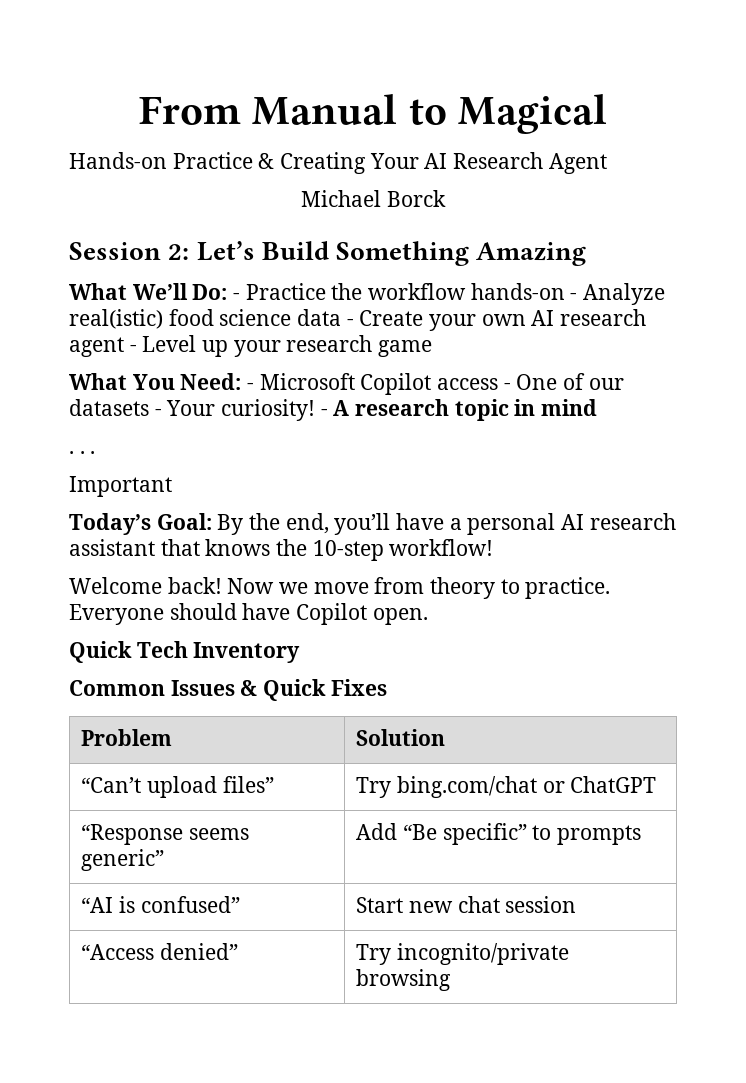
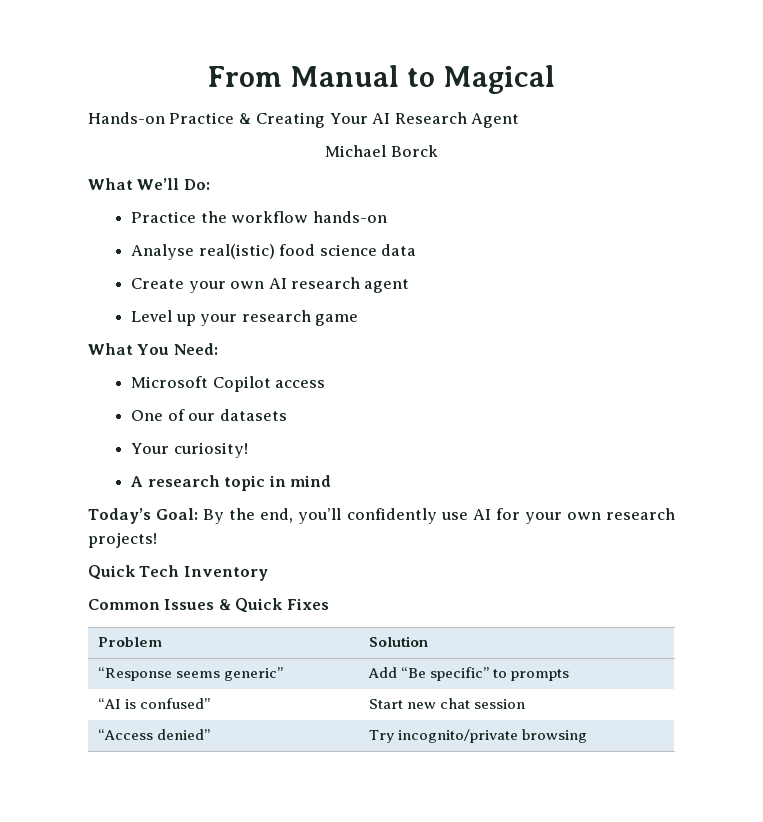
- Session 2: Let’s Build Something Amazing
- What We’ll Do: - Practice the workflow hands-on - Analyze real(istic) food science data - Create your own AI research agent - Level up your research game
+ What We’ll Do:
+ Practice the workflow hands-on
+ Analyse real(istic) food science data
+ Create your own AI research agent
+ Level up your research game
- What You Need: - Microsoft Copilot access - One of our datasets - Your curiosity! - A research topic in mind
+ What You Need:
+ Microsoft Copilot access
+ One of our datasets
+ Your curiosity!
+ A research topic in mind
- . . .
- Important
- Today’s Goal: By the end, you’ll have a personal AI research assistant that knows the 10-step workflow!
- Welcome back! Now we move from theory to practice. Everyone should have Copilot open.
+ Today’s Goal: By the end, you’ll confidently use AI for your own research projects!
- “Can’t upload files” | Try bing.com/chat or ChatGPT

